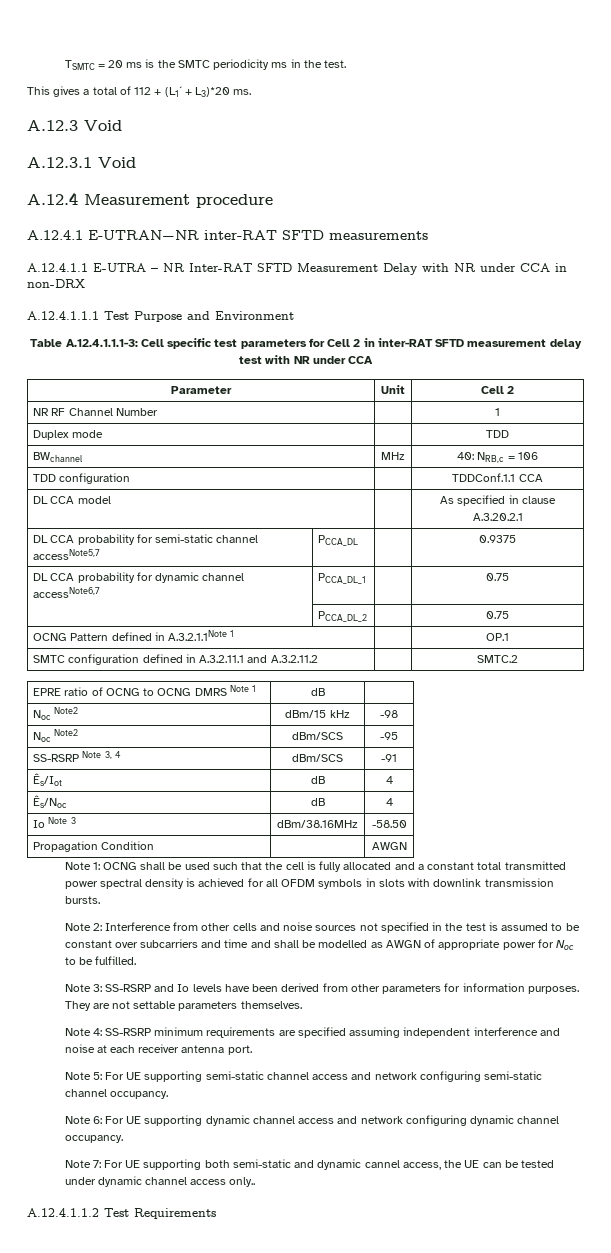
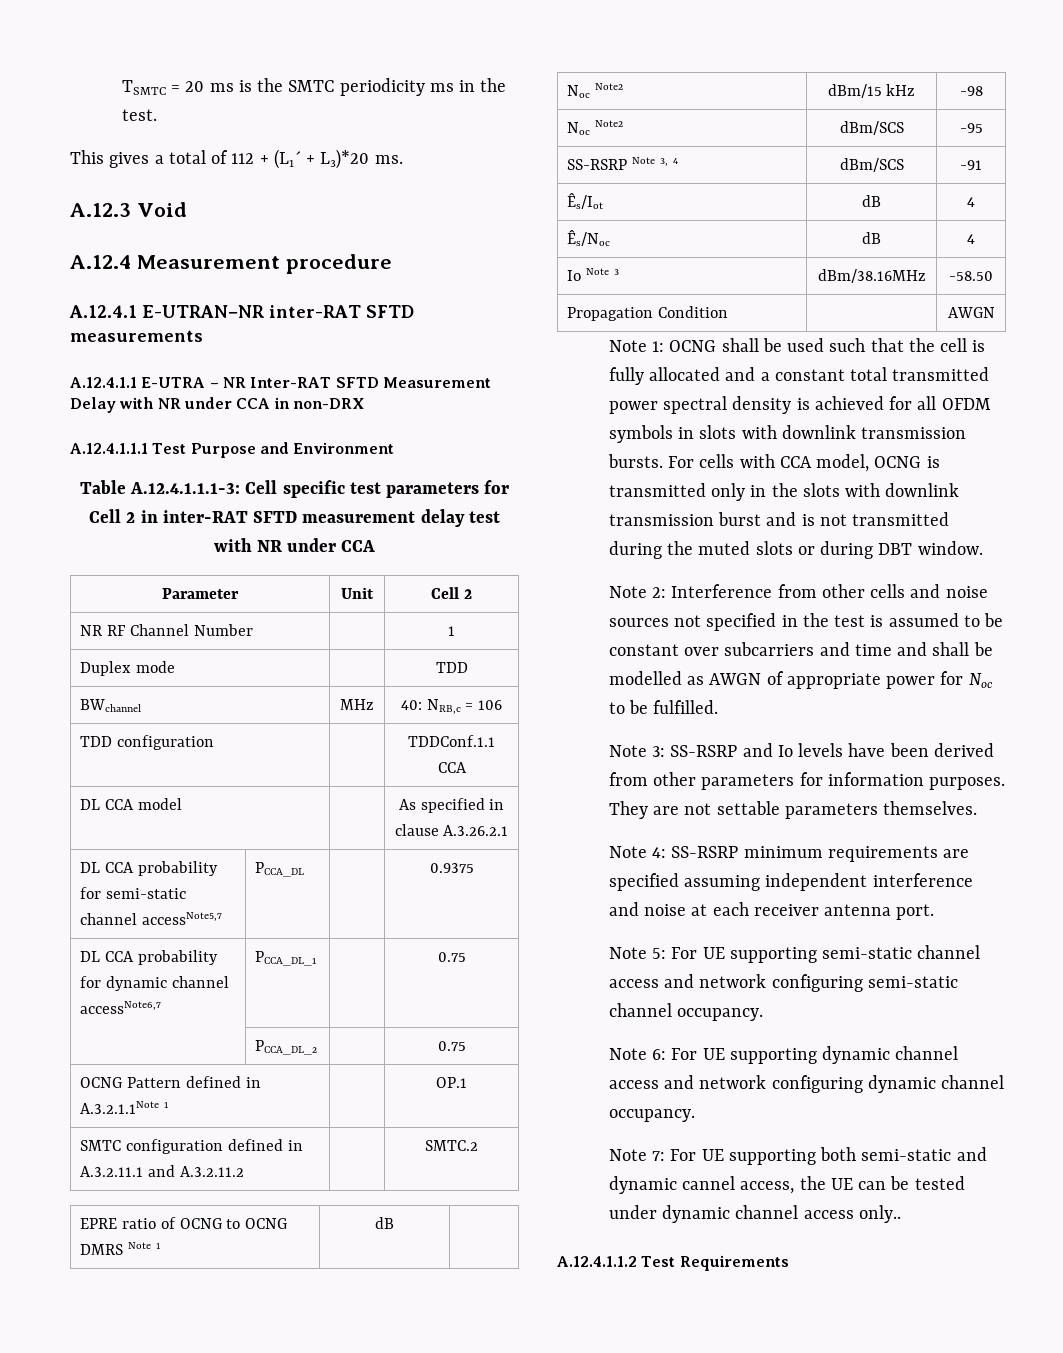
- A.12.3.1 Void
- DL CCA model | | As specified in clause A.3.20.2.1
+ DL CCA model | | As specified in clause A.3.26.2.1
+ For cells with CCA model, OCNG is transmitted only in the slots with downlink transmission burst and is not transmitted during the muted slots or during DBT window.

